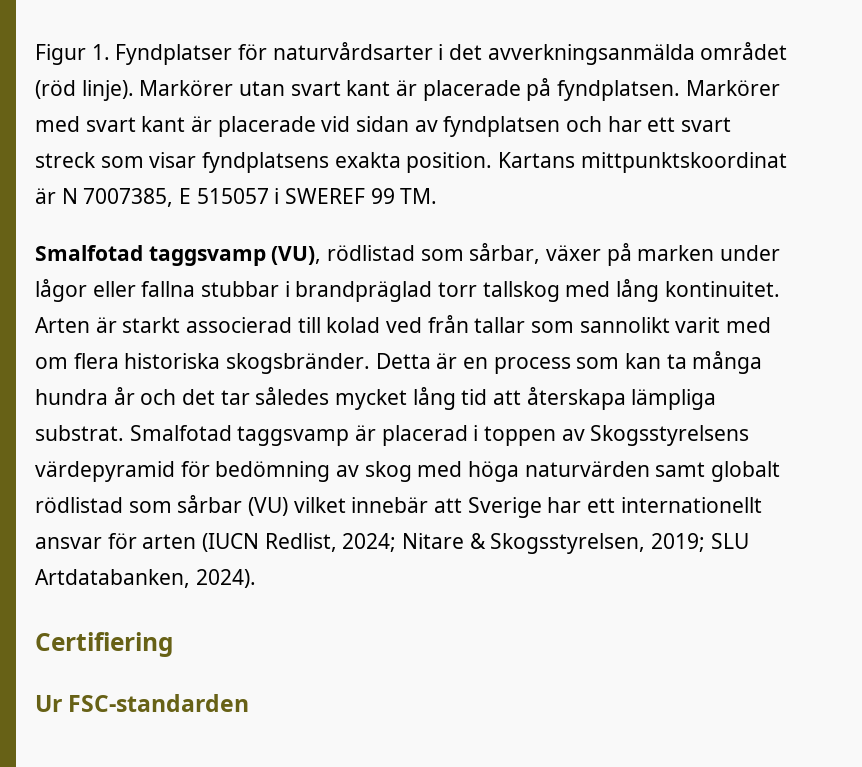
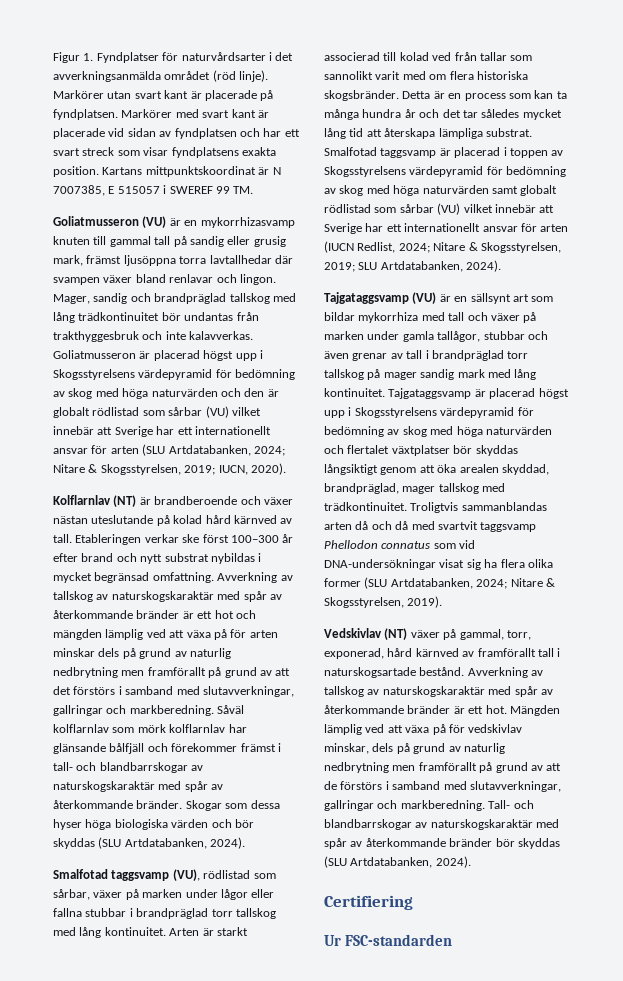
+ Goliatmusseron (VU) är en mykorrhizasvamp knuten till gammal tall på sandig eller grusig mark, främst ljusöppna torra lavtallhedar där svampen växer bland renlavar och lingon. Mager, sandig och brandpräglad tallskog med lång trädkontinuitet bör undantas från trakthyggesbruk och inte kalavverkas. Goliatmusseron är placerad högst upp i Skogsstyrelsens värdepyramid för bedömning av skog med höga naturvärden och den är globalt rödlistad som sårbar (VU) vilket innebär att Sverige har ett internationellt ansvar för arten (SLU Artdatabanken, 2024; Nitare & Skogsstyrelsen, 2019; IUCN, 2020).
+ Kolflarnlav (NT) är brandberoende och växer nästan uteslutande på kolad hård kärnved av tall. Etableringen verkar ske först 100–300 år efter brand och nytt substrat nybildas i mycket begränsad omfattning. Avverkning av tallskog av naturskogskaraktär med spår av återkommande bränder är ett hot och mängden lämplig ved att växa på för arten minskar dels på grund av naturlig nedbrytning men framförallt på grund av att det förstörs i samband med slutavverkningar, gallringar och markberedning. Såväl kolflarnlav som mörk kolflarnlav har glänsande bålfjäll och förekommer främst i tall- och blandbarrskogar av naturskogskaraktär med spår av återkommande bränder. Skogar som dessa hyser höga biologiska värden och bör skyddas (SLU Artdatabanken, 2024).
+ Tajgataggsvamp (VU) är en sällsynt art som bildar mykorrhiza med tall och växer på marken under gamla tallågor, stubbar och även grenar av tall i brandpräglad torr tallskog på mager sandig mark med lång kontinuitet. Tajgataggsvamp är placerad högst upp i Skogsstyrelsens värdepyramid för bedömning av skog med höga naturvärden och flertalet växtplatser bör skyddas långsiktigt genom att öka arealen skyddad, brandpräglad, mager tallskog med trädkontinuitet. Troligtvis sammanblandas arten då och då med svartvit taggsvamp Phellodon connatus som vid DNA-undersökningar visat sig ha flera olika former (SLU Artdatabanken, 2024; Nitare & Skogsstyrelsen, 2019).
+ Vedskivlav (NT) växer på gammal, torr, exponerad, hård kärnved av framförallt tall i naturskogsartade bestånd. Avverkning av tallskog av naturskogskaraktär med spår av återkommande bränder är ett hot. Mängden lämplig ved att växa på för vedskivlav minskar, dels på grund av naturlig nedbrytning men framförallt på grund av att de förstörs i samband med slutavverkningar, gallringar och markberedning. Tall- och blandbarrskogar av naturskogskaraktär med spår av återkommande bränder bör skyddas (SLU Artdatabanken, 2024).

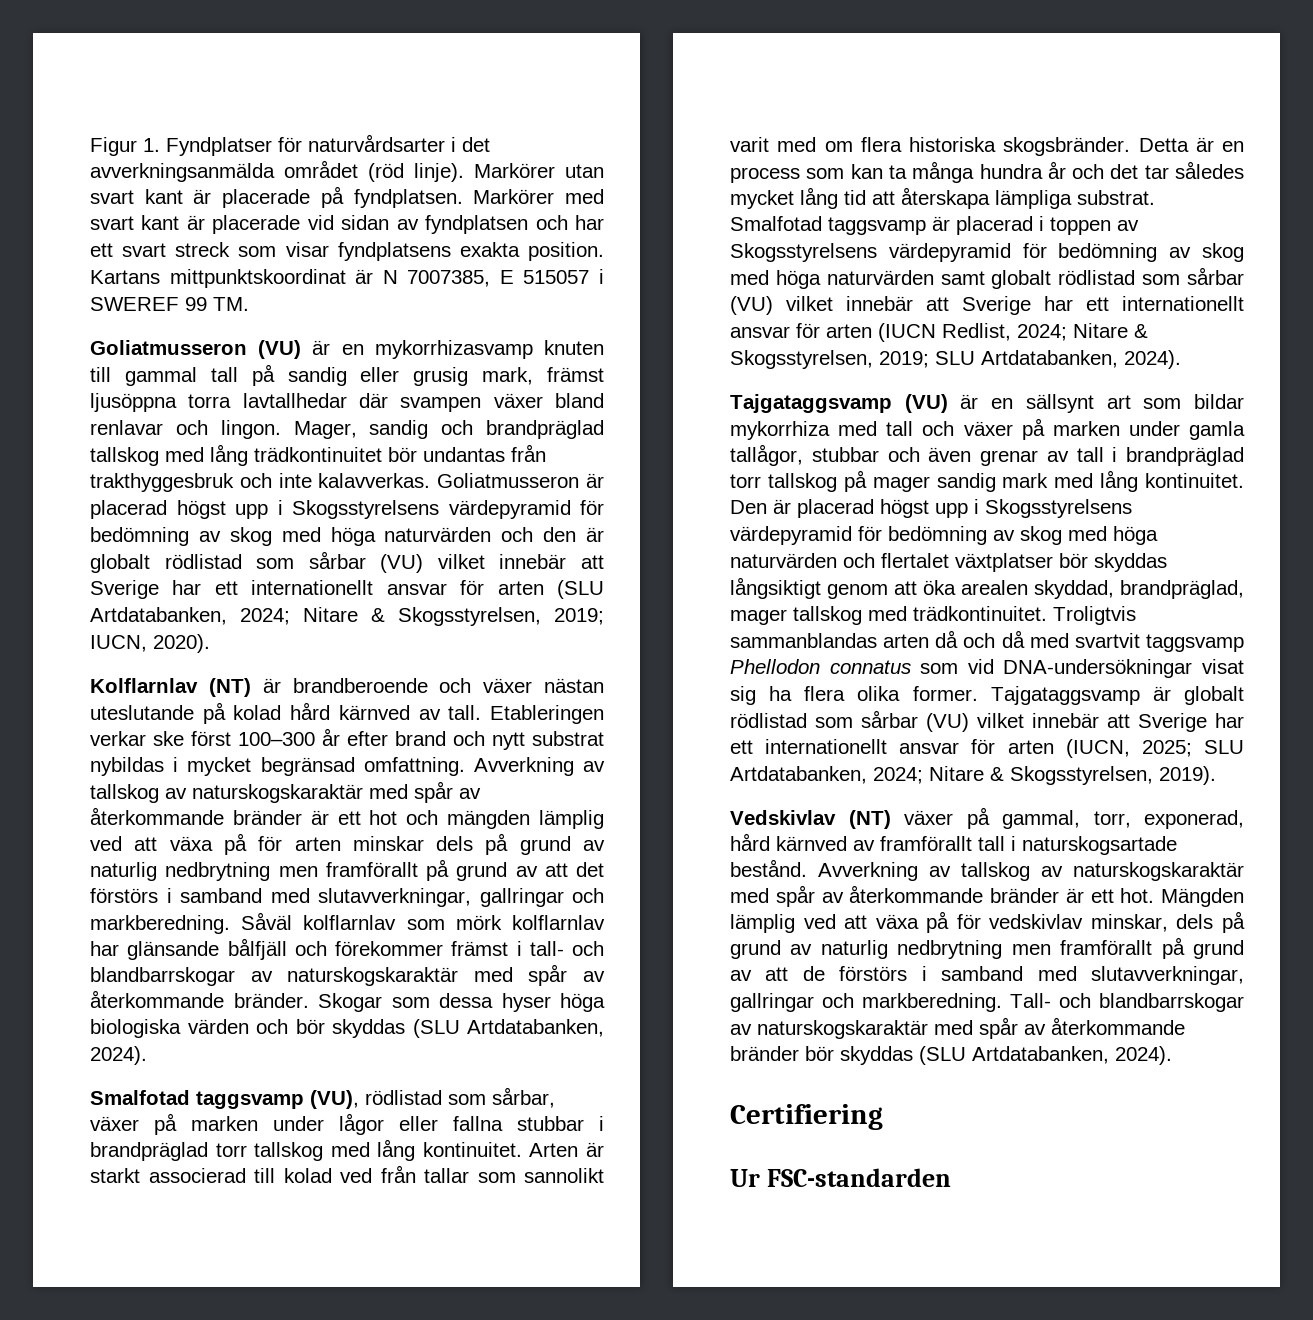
- Tajgataggsvamp är placerad högst upp i Skogsstyrelsens värdepyramid för bedömning av skog med höga naturvärden och flertalet växtplatser bör skyddas långsiktigt genom att öka arealen skyddad, brandpräglad, mager tallskog med trädkontinuitet.
+ Den är placerad högst upp i Skogsstyrelsens värdepyramid för bedömning av skog med höga naturvärden och flertalet växtplatser bör skyddas långsiktigt genom att öka arealen skyddad, brandpräglad, mager tallskog med trädkontinuitet.
- Troligtvis sammanblandas arten då och då med svartvit taggsvamp Phellodon connatus som vid DNA-undersökningar visat sig ha flera olika former (SLU Artdatabanken, 2024; Nitare & Skogsstyrelsen, 2019).
+ Troligtvis sammanblandas arten då och då med svartvit taggsvamp Phellodon connatus som vid DNA-undersökningar visat sig ha flera olika former. Tajgataggsvamp är globalt rödlistad som sårbar (VU) vilket innebär att Sverige har ett internationellt ansvar för arten (IUCN, 2025; SLU Artdatabanken, 2024; Nitare & Skogsstyrelsen, 2019).

